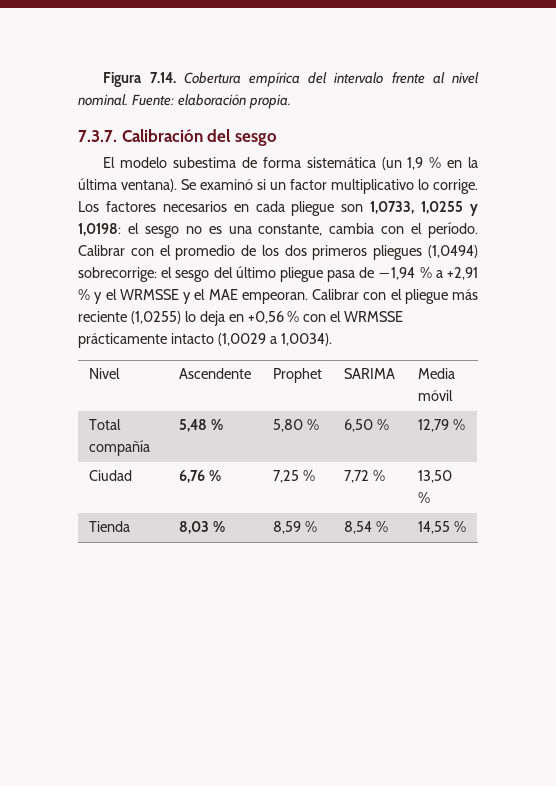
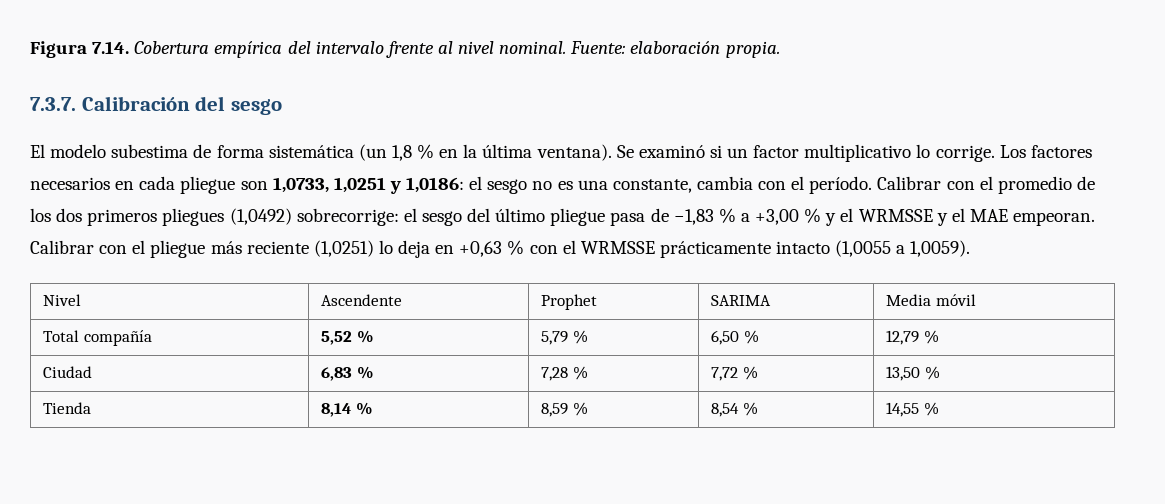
- El modelo subestima de forma sistemática (un 1,9 % en la última ventana).
+ El modelo subestima de forma sistemática (un 1,8 % en la última ventana).
- Los factores necesarios en cada pliegue son 1,0733, 1,0255 y 1,0198: el sesgo no es una constante, cambia con el período.
+ Los factores necesarios en cada pliegue son 1,0733, 1,0251 y 1,0186: el sesgo no es una constante, cambia con el período.
- Calibrar con el promedio de los dos primeros pliegues (1,0494) sobrecorrige: el sesgo del último pliegue pasa de −1,94 % a +2,91 % y el WRMSSE y el MAE empeoran.
+ Calibrar con el promedio de los dos primeros pliegues (1,0492) sobrecorrige: el sesgo del último pliegue pasa de −1,83 % a +3,00 % y el WRMSSE y el MAE empeoran.
- Calibrar con el pliegue más reciente (1,0255) lo deja en +0,56 % con el WRMSSE prácticamente intacto (1,0029 a 1,0034).
+ Calibrar con el pliegue más reciente (1,0251) lo deja en +0,63 % con el WRMSSE prácticamente intacto (1,0055 a 1,0059).
- Total compañía | 5,48 % | 5,80 % | 6,50 % | 12,79 %
+ Total compañía | 5,52 % | 5,79 % | 6,50 % | 12,79 %
- Ciudad | 6,76 % | 7,25 % | 7,72 % | 13,50 %
+ Ciudad | 6,83 % | 7,28 % | 7,72 % | 13,50 %
- Tienda | 8,03 % | 8,59 % | 8,54 % | 14,55 %
+ Tienda | 8,14 % | 8,59 % | 8,54 % | 14,55 %

